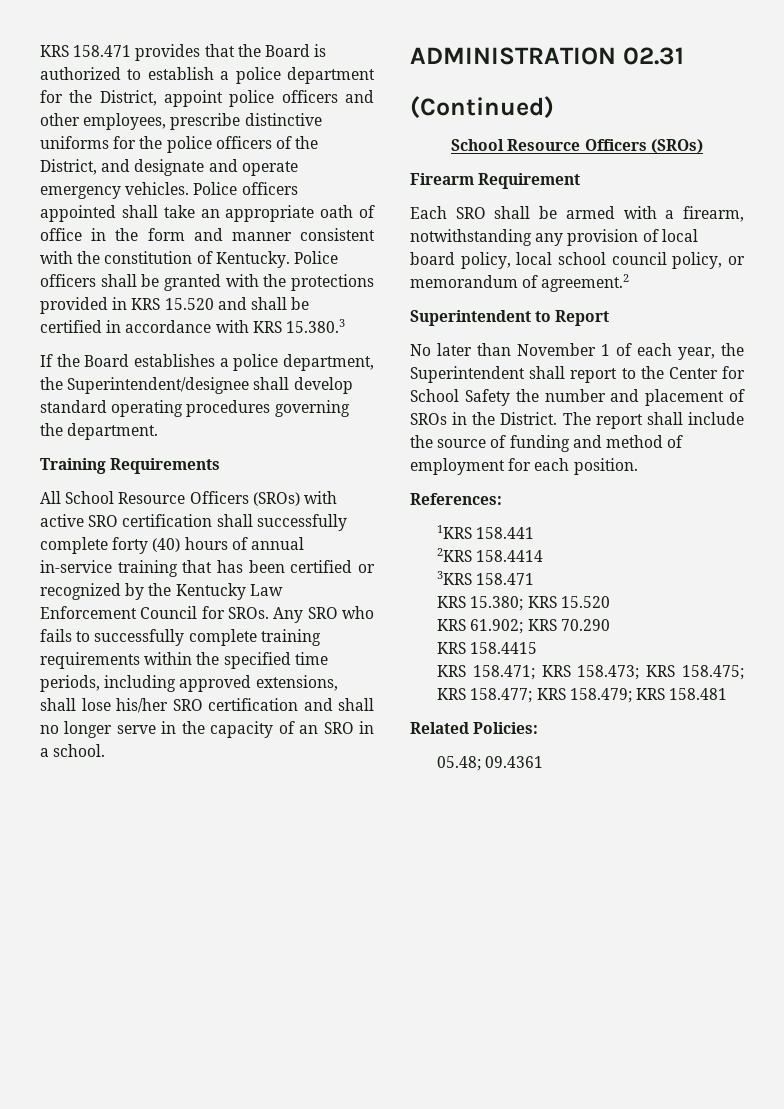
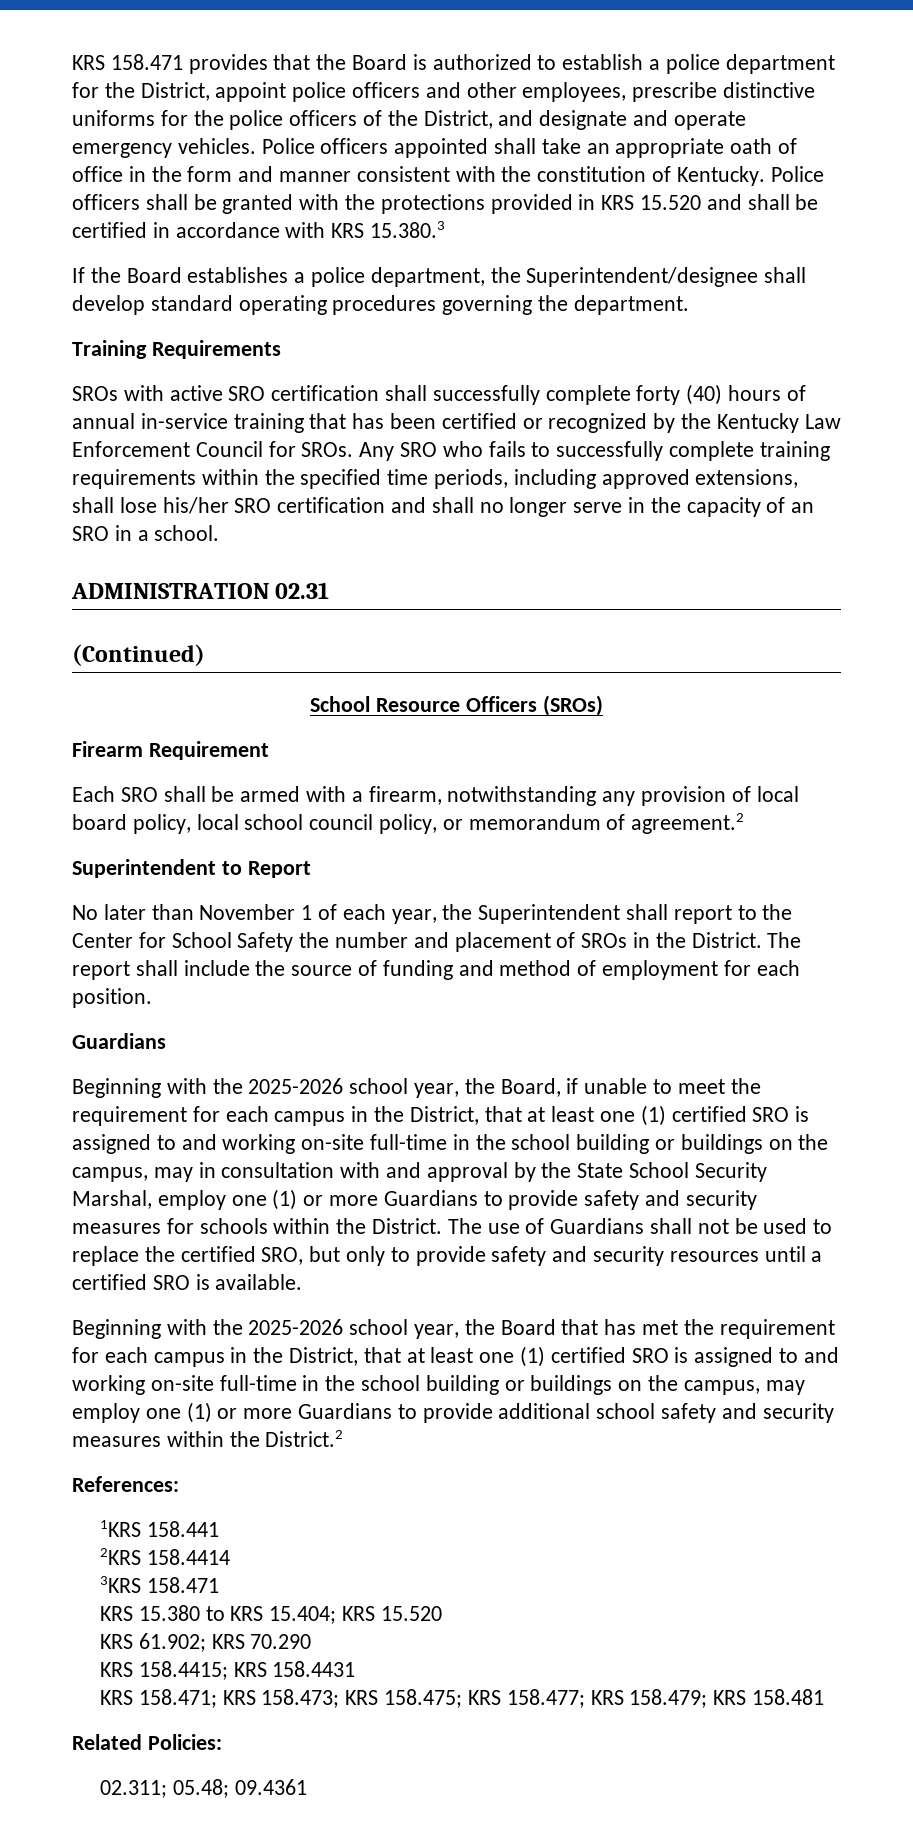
- All School Resource Officers (SROs) with active SRO certification shall successfully complete forty (40) hours of annual in-service training that has been certified or recognized by the Kentucky Law Enforcement Council for SROs.
+ SROs with active SRO certification shall successfully complete forty (40) hours of annual in-service training that has been certified or recognized by the Kentucky Law Enforcement Council for SROs.
  The report shall include the source of funding and method of employment for each position.
+ Guardians
+ Beginning with the 2025-2026 school year, the Board, if unable to meet the requirement for each campus in the District, that at least one (1) certified SRO is assigned to and working on-site full-time in the school building or buildings on the campus, may in consultation with and approval by the State School Security Marshal, employ one (1) or more Guardians to provide safety and security measures for schools within the District. The use of Guardians shall not be used to replace the certified SRO, but only to provide safety and security resources until a certified SRO is available.
+ Beginning with the 2025-2026 school year, the Board that has met the requirement for each campus in the District, that at least one (1) certified SRO is assigned to and working on-site full-time in the school building or buildings on the campus, may employ one (1) or more Guardians to provide additional school safety and security measures within the District.2
- KRS 15.380; KRS 15.520
+ KRS 15.380 to KRS 15.404; KRS 15.520
- KRS 158.4415
+ KRS 158.4415; KRS 158.4431
- 05.48; 09.4361
+ 02.311; 05.48; 09.4361

